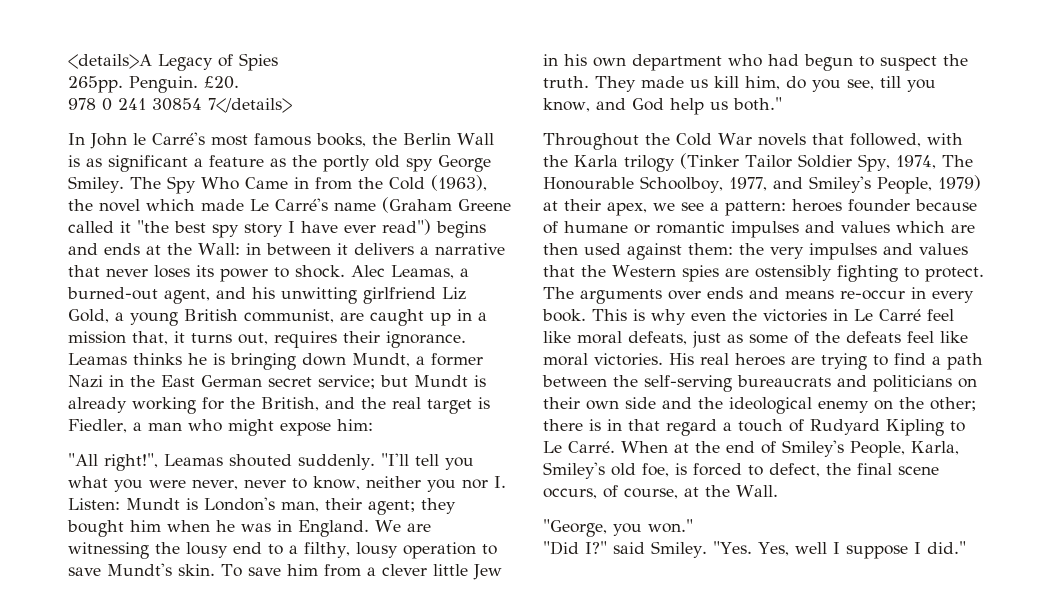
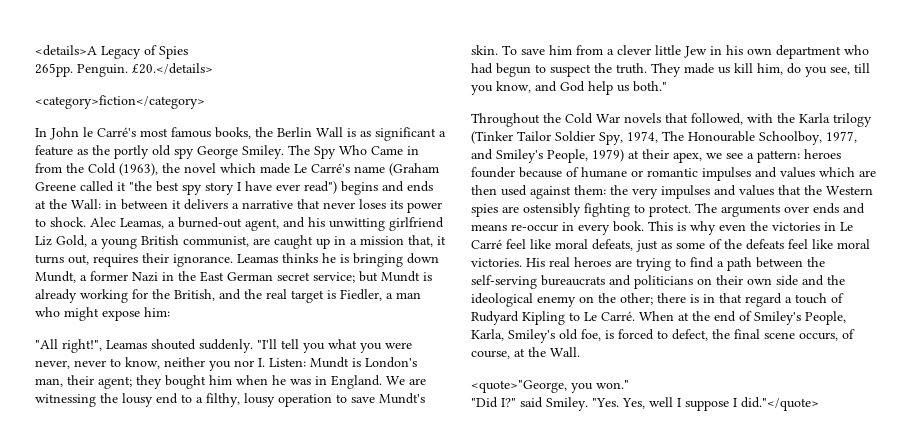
- £20.
- 978 0 241 30854 7</details>
+ £20.</details>
+ <category>fiction</category>
- "George, you won."
+ <quote>"George, you won."
- "Yes. Yes, well I suppose I did."
+ "Yes. Yes, well I suppose I did."</quote>

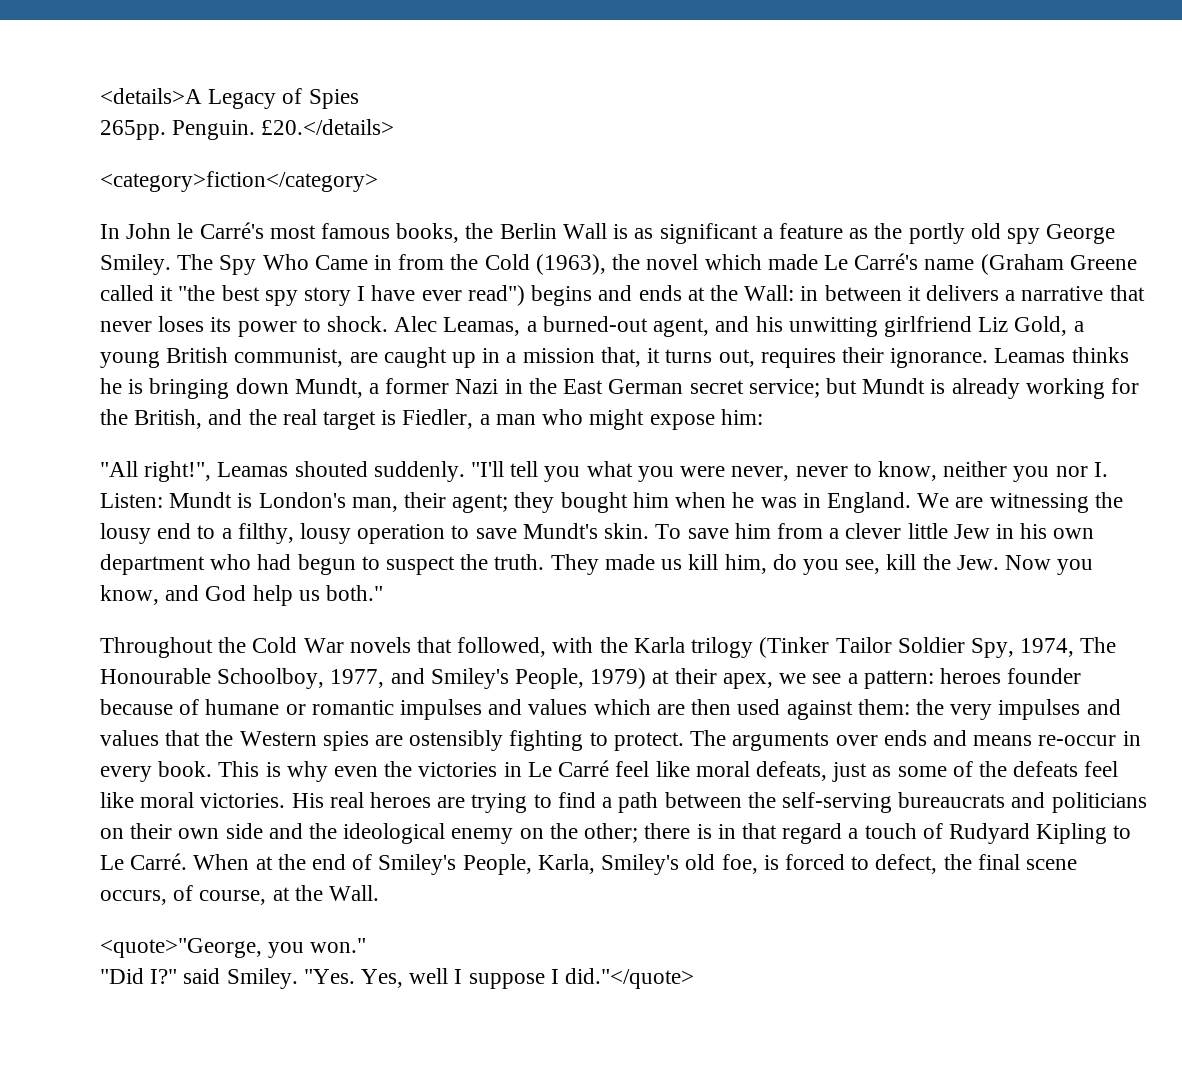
- They made us kill him, do you see, till you know, and God help us both."
+ They made us kill him, do you see, kill the Jew. Now you know, and God help us both."

